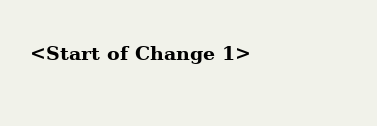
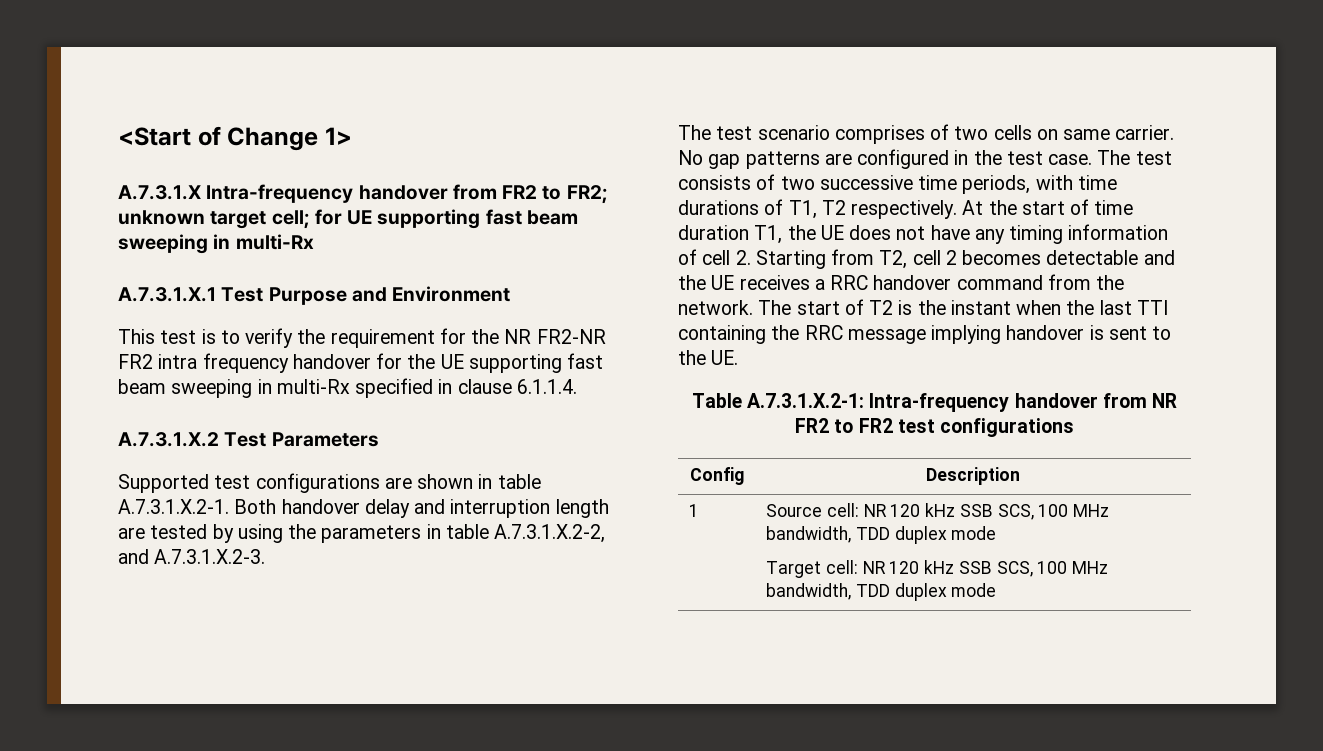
+ A.7.3.1.X Intra-frequency handover from FR2 to FR2; unknown target cell; for UE supporting fast beam sweeping in multi-Rx
+ A.7.3.1.X.1 Test Purpose and Environment
+ This test is to verify the requirement for the NR FR2-NR FR2 intra frequency handover for the UE supporting fast beam sweeping in multi-Rx specified in clause 6.1.1.4.
+ A.7.3.1.X.2 Test Parameters
+ Supported test configurations are shown in table A.7.3.1.X.2-1. Both handover delay and interruption length are tested by using the parameters in table A.7.3.1.X.2-2, and A.7.3.1.X.2-3.
+ The test scenario comprises of two cells on same carrier. No gap patterns are configured in the test case. The test consists of two successive time periods, with time durations of T1, T2 respectively. At the start of time duration T1, the UE does not have any timing information of cell 2. Starting from T2, cell 2 becomes detectable and the UE receives a RRC handover command from the network. The start of T2 is the instant when the last TTI containing the RRC message implying handover is sent to the UE.
+ Table A.7.3.1.X.2-1: Intra-frequency handover from NR FR2 to FR2 test configurations
+ Config | Description
+ 1 | Source cell: NR 120 kHz SSB SCS, 100 MHz bandwidth, TDD duplex mode
+ Target cell: NR 120 kHz SSB SCS, 100 MHz bandwidth, TDD duplex mode

